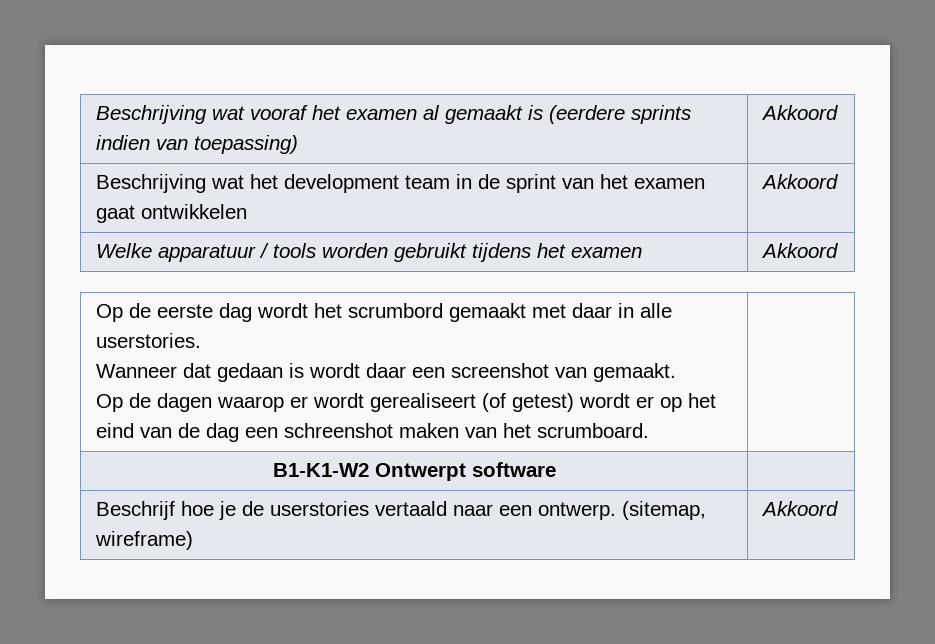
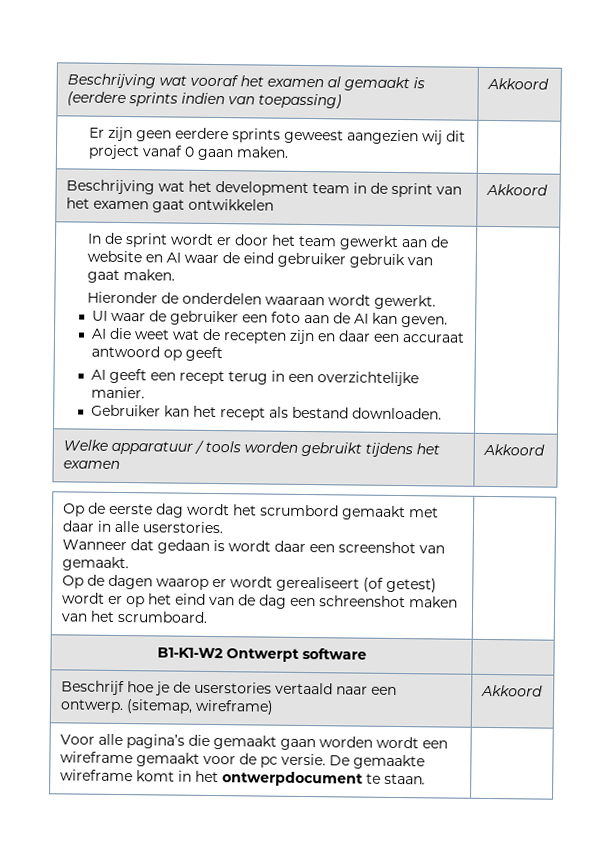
+ Er zijn geen eerdere sprints geweest aangezien wij dit project vanaf 0 gaan maken. |
+ In de sprint wordt er door het team gewerkt aan de website en AI waar de eind gebruiker gebruik van gaat maken.
+ Hieronder de onderdelen waaraan wordt gewerkt.
+ UI waar de gebruiker een foto aan de AI kan geven.
+ AI die weet wat de recepten zijn en daar een accuraat antwoord op geeft
+ AI geeft een recept terug in een overzichtelijke manier.
+ Gebruiker kan het recept als bestand downloaden.
+ Voor alle pagina’s die gemaakt gaan worden wordt een wireframe gemaakt voor de pc versie. De gemaakte wireframe komt in het ontwerpdocument te staan. |

